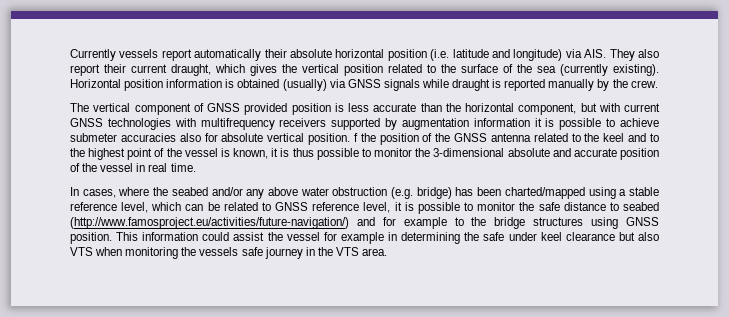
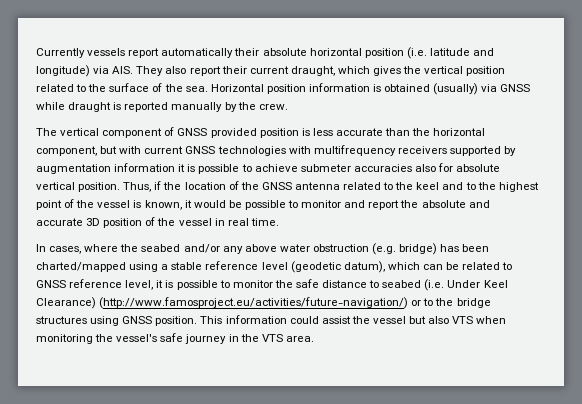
- Currently vessels report automatically their absolute horizontal position (i.e. latitude and longitude) via AIS. They also report their current draught, which gives the vertical position related to the surface of the sea (currently existing).
+ Currently vessels report automatically their absolute horizontal position (i.e. latitude and longitude) via AIS. They also report their current draught, which gives the vertical position related to the surface of the sea.
- Horizontal position information is obtained (usually) via GNSS signals while draught is reported manually by the crew.
+ Horizontal position information is obtained (usually) via GNSS while draught is reported manually by the crew.
- The vertical component of GNSS provided position is less accurate than the horizontal component, but with current GNSS technologies with multifrequency receivers supported by augmentation information it is possible to achieve submeter accuracies also for absolute vertical position. f the position of the GNSS antenna related to the keel and to the highest point of the vessel is known, it is thus possible to monitor the 3-dimensional absolute and accurate position of the vessel in real time.
+ The vertical component of GNSS provided position is less accurate than the horizontal component, but with current GNSS technologies with multifrequency receivers supported by augmentation information it is possible to achieve submeter accuracies also for absolute vertical position. Thus, if the location of the GNSS antenna related to the keel and to the highest point of the vessel is known, it would be possible to monitor and report the absolute and accurate 3D position of the vessel in real time.
- In cases, where the seabed and/or any above water obstruction (e.g. bridge) has been charted/mapped using a stable reference level, which can be related to GNSS reference level, it is possible to monitor the safe distance to seabed (http://www.famosproject.eu/activities/future-navigation/) and for example to the bridge structures using GNSS position.
+ In cases, where the seabed and/or any above water obstruction (e.g. bridge) has been charted/mapped using a stable reference level (geodetic datum), which can be related to GNSS reference level, it is possible to monitor the safe distance to seabed (i.e. Under Keel Clearance) (http://www.famosproject.eu/activities/future-navigation/) or to the bridge structures using GNSS position.
- This information could assist the vessel for example in determining the safe under keel clearance but also VTS when monitoring the vessels safe journey in the VTS area.
+ This information could assist the vessel but also VTS when monitoring the vessel's safe journey in the VTS area.

